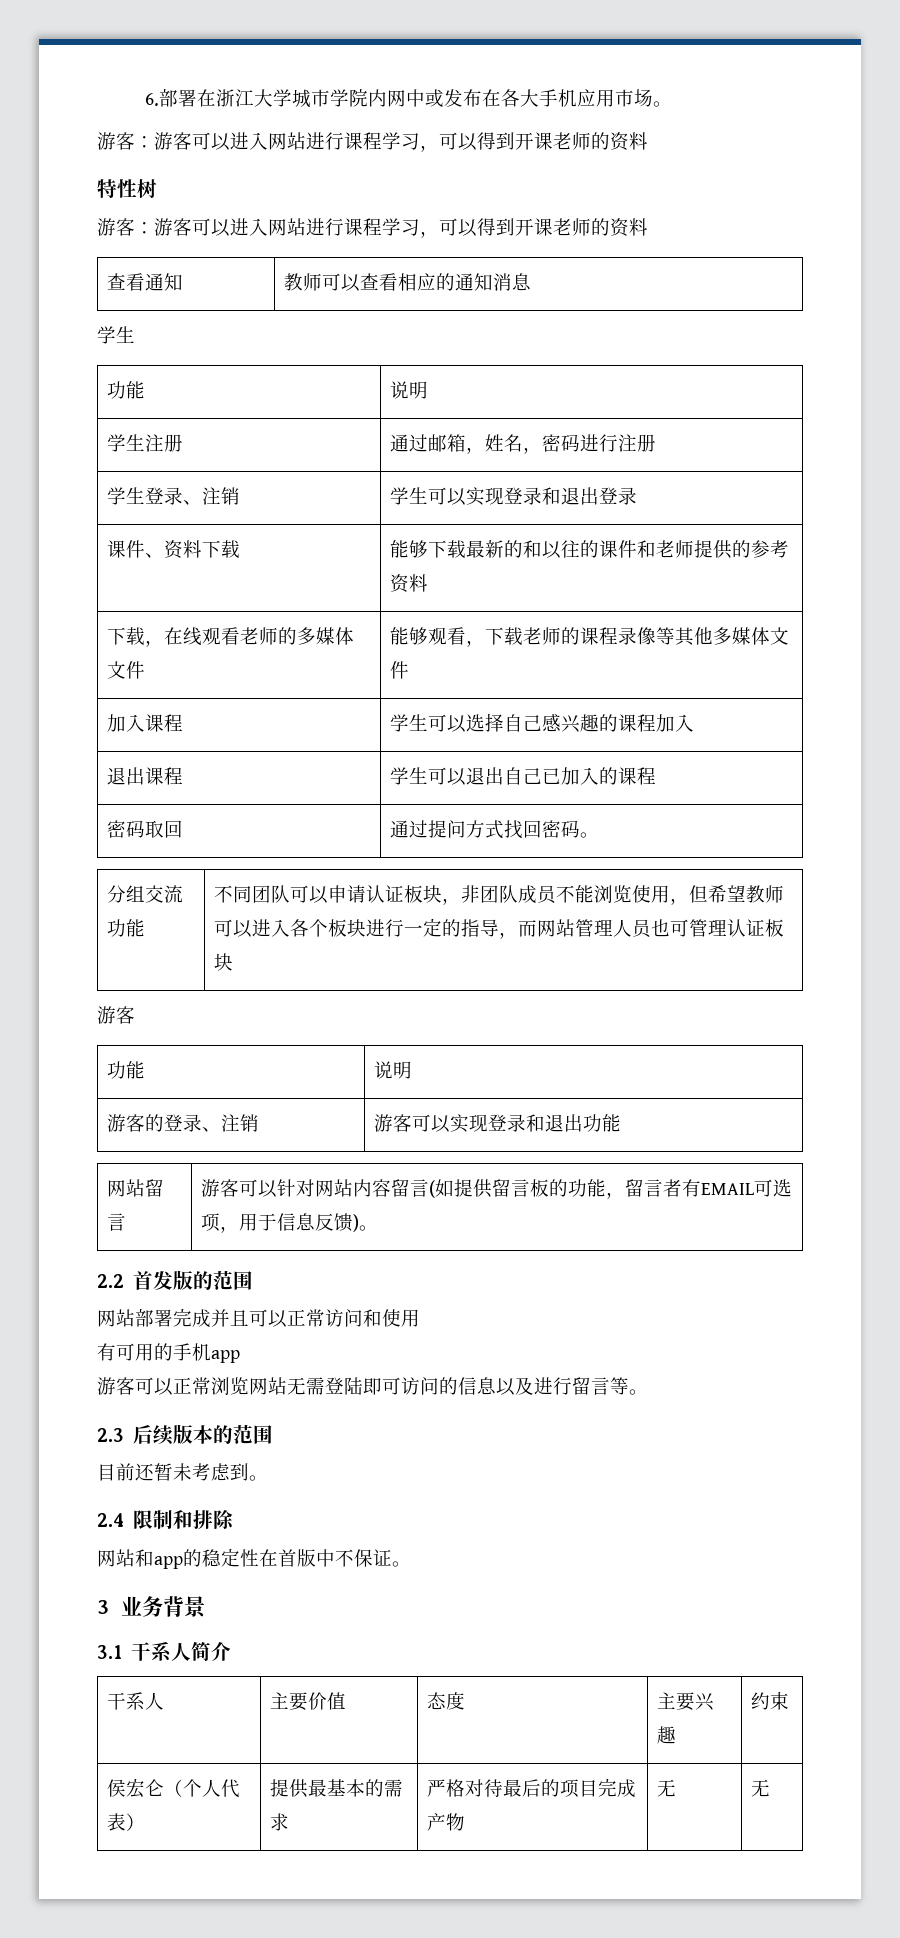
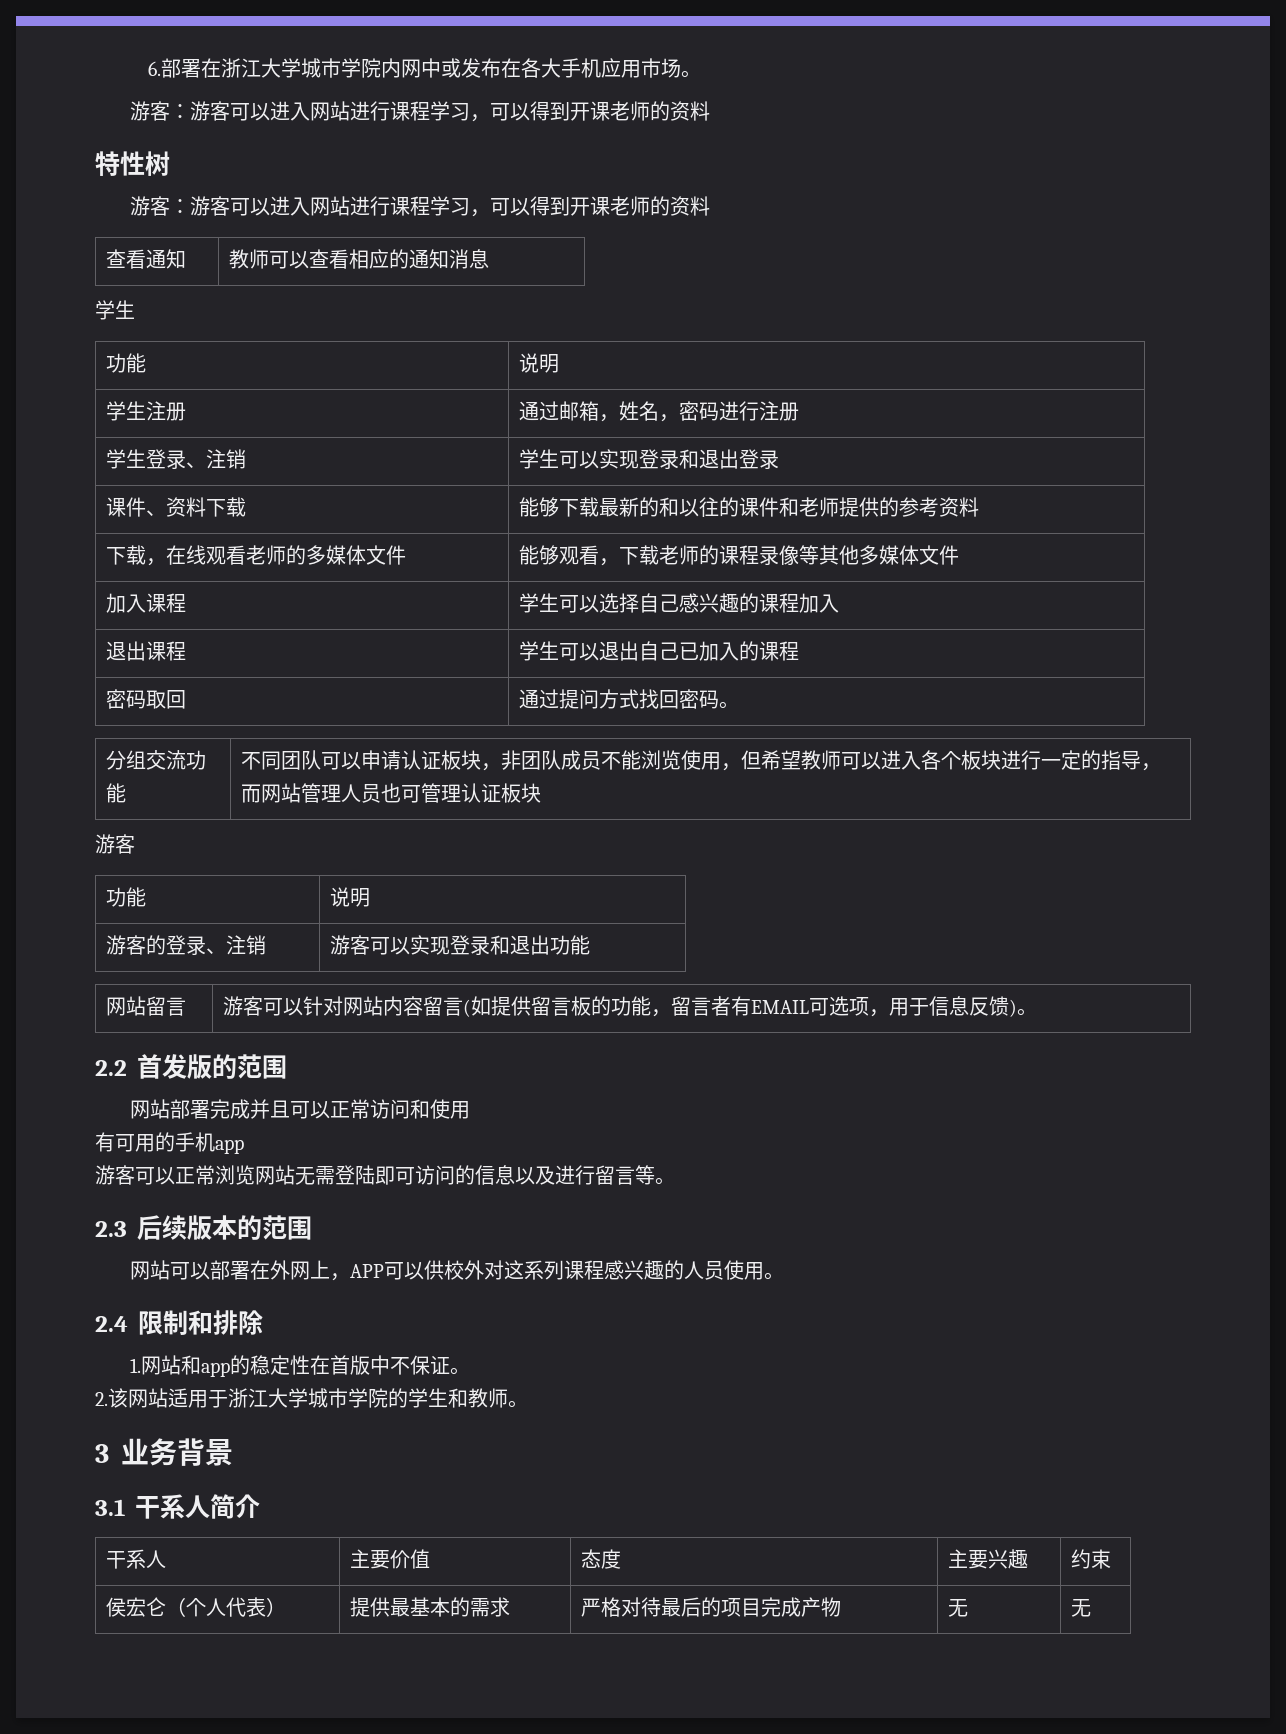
- 目前还暂未考虑到。
+ 网站可以部署在外网上，APP可以供校外对这系列课程感兴趣的人员使用。
- 网站和app的稳定性在首版中不保证。
+ 1.网站和app的稳定性在首版中不保证。
+ 2.该网站适用于浙江大学城市学院的学生和教师。

